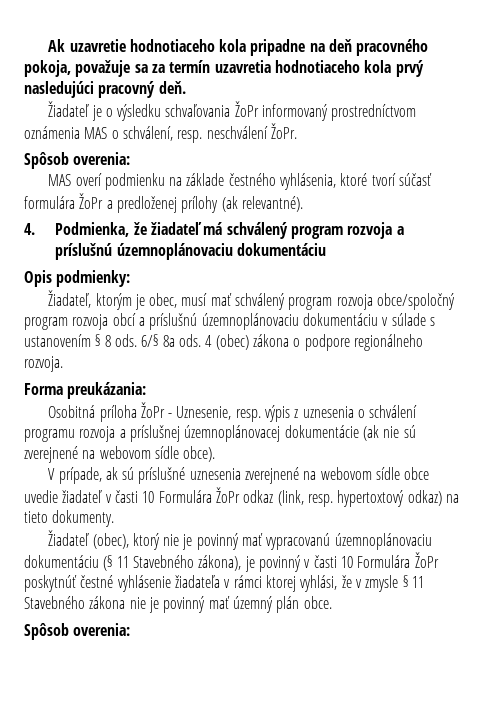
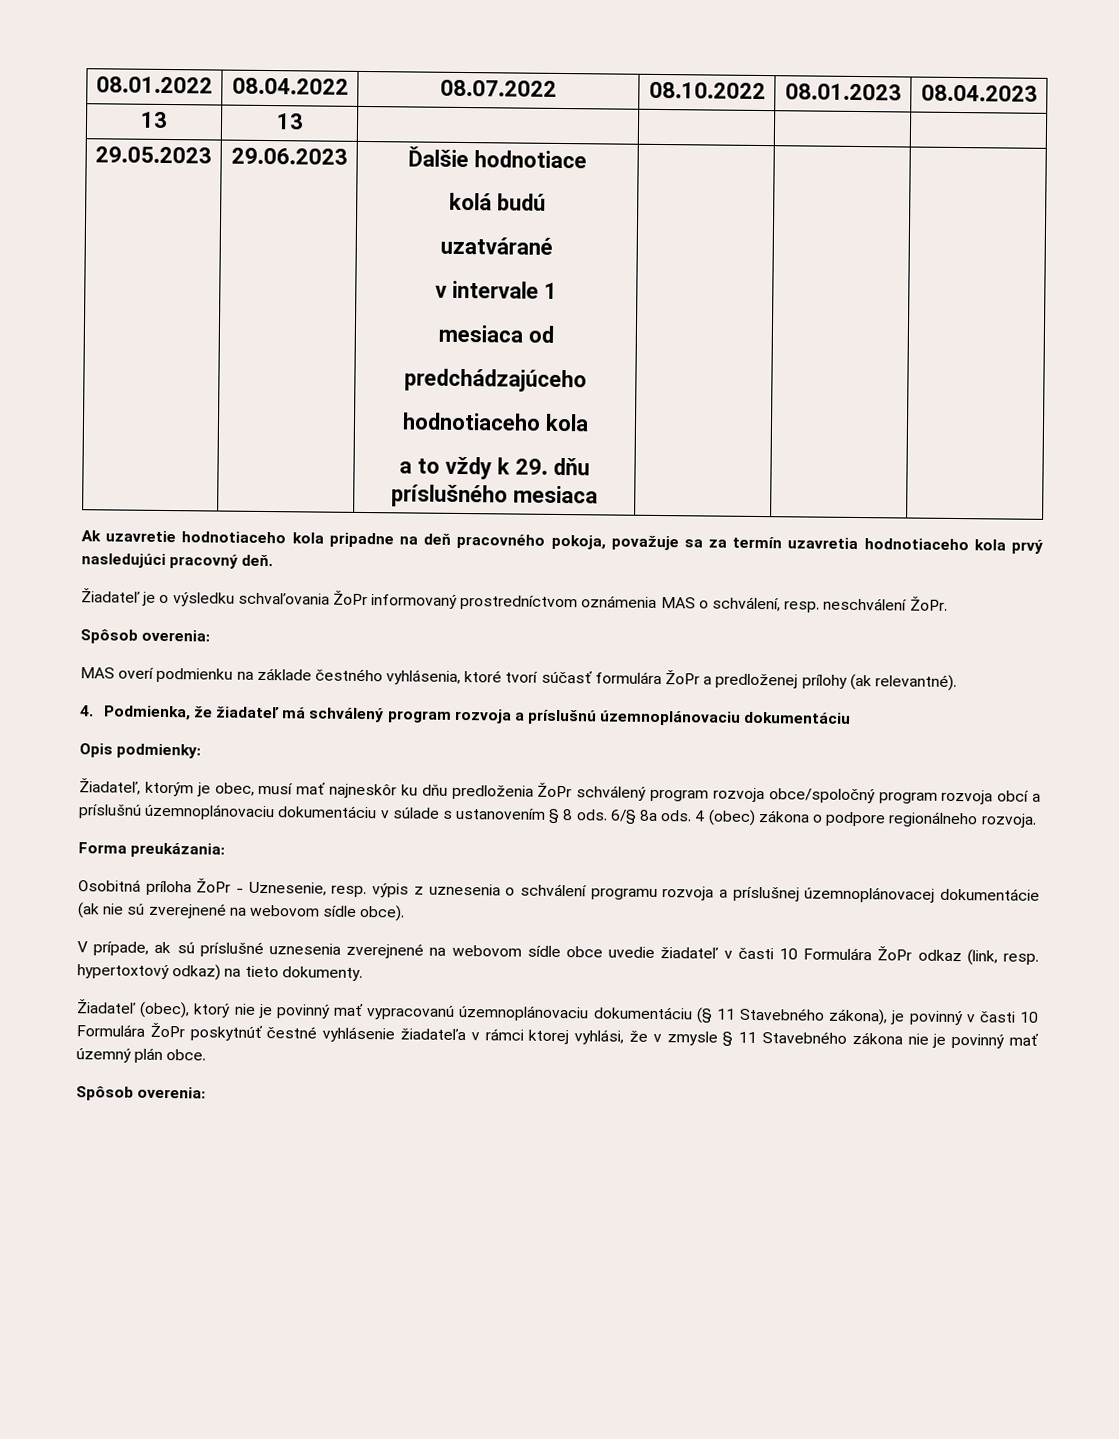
+ 08.01.2022 | 08.04.2022 | 08.07.2022 | 08.10.2022 | 08.01.2023 | 08.04.2023
+ 13 | 13 | | | |
+ 29.05.2023 | 29.06.2023 | Ďalšie hodnotiace
+ kolá budú
+ uzatvárané
+ v intervale 1
+ mesiaca od
+ predchádzajúceho
+ hodnotiaceho kola
+ a to vždy k 29. dňu príslušného mesiaca | | |
- Žiadateľ, ktorým je obec, musí mať schválený program rozvoja obce/spoločný program rozvoja obcí a príslušnú územnoplánovaciu dokumentáciu v súlade s ustanovením § 8 ods.
+ Žiadateľ, ktorým je obec, musí mať najneskôr ku dňu predloženia ŽoPr schválený program rozvoja obce/spoločný program rozvoja obcí a príslušnú územnoplánovaciu dokumentáciu v súlade s ustanovením § 8 ods.

